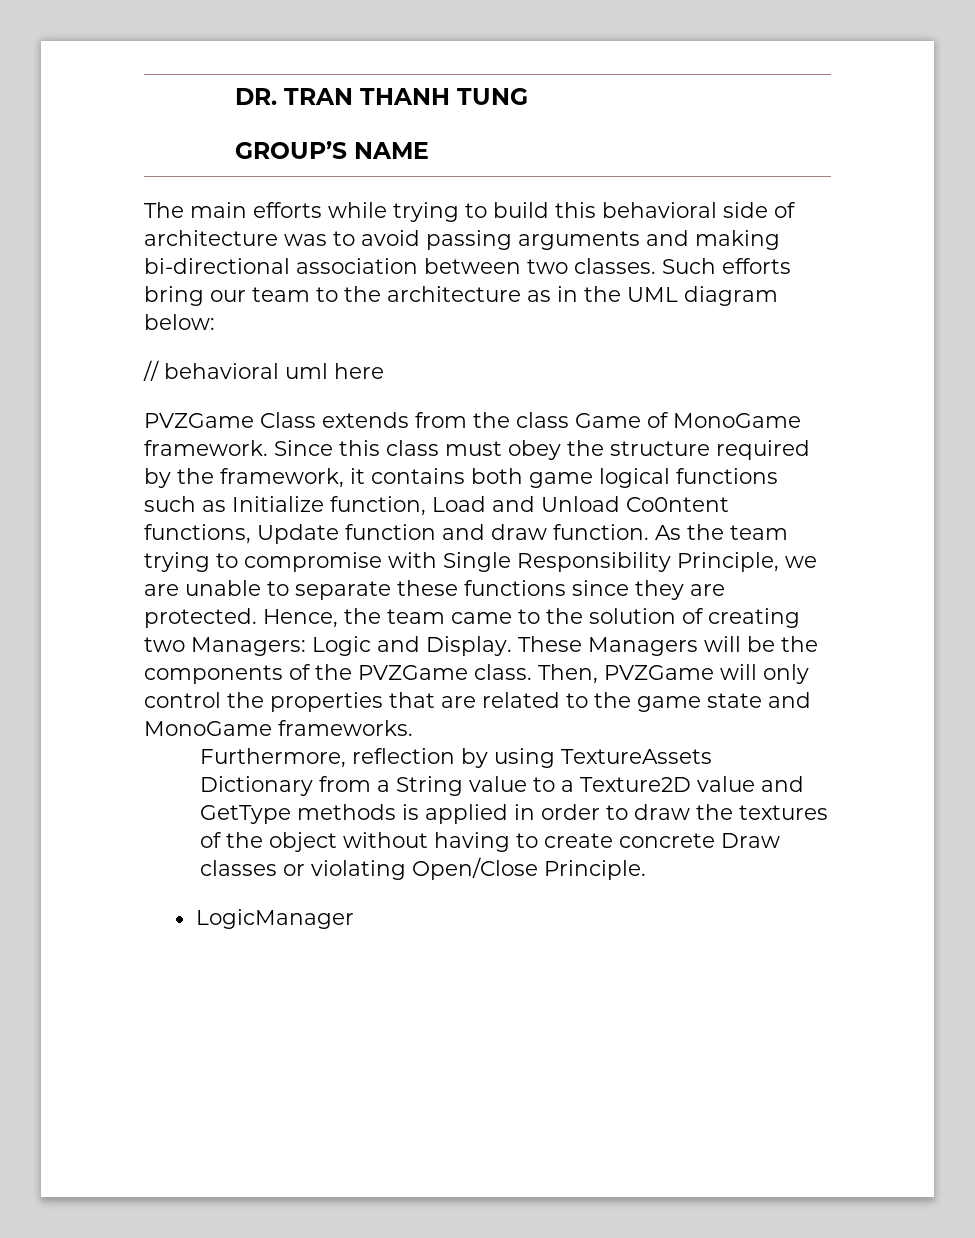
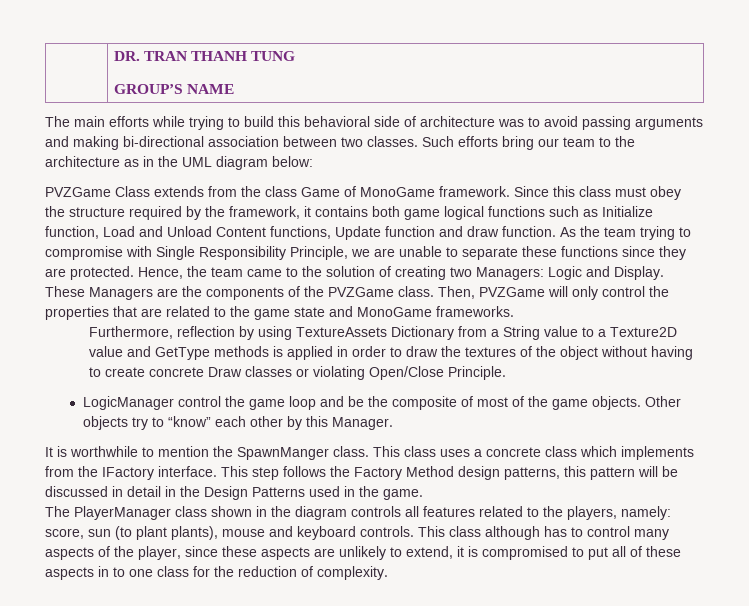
- // behavioral uml here
- Since this class must obey the structure required by the framework, it contains both game logical functions such as Initialize function, Load and Unload Co0ntent functions, Update function and draw function.
+ Since this class must obey the structure required by the framework, it contains both game logical functions such as Initialize function, Load and Unload Content functions, Update function and draw function.
- These Managers will be the components of the PVZGame class.
+ These Managers are the components of the PVZGame class.
- LogicManager
+ LogicManager control the game loop and be the composite of most of the game objects. Other objects try to “know” each other by this Manager.
+ It is worthwhile to mention the SpawnManger class. This class uses a concrete class which implements from the IFactory interface. This step follows the Factory Method design patterns, this pattern will be discussed in detail in the Design Patterns used in the game.
+ The PlayerManager class shown in the diagram controls all features related to the players, namely: score, sun (to plant plants), mouse and keyboard controls. This class although has to control many aspects of the player, since these aspects are unlikely to extend, it is compromised to put all of these aspects in to one class for the reduction of complexity.

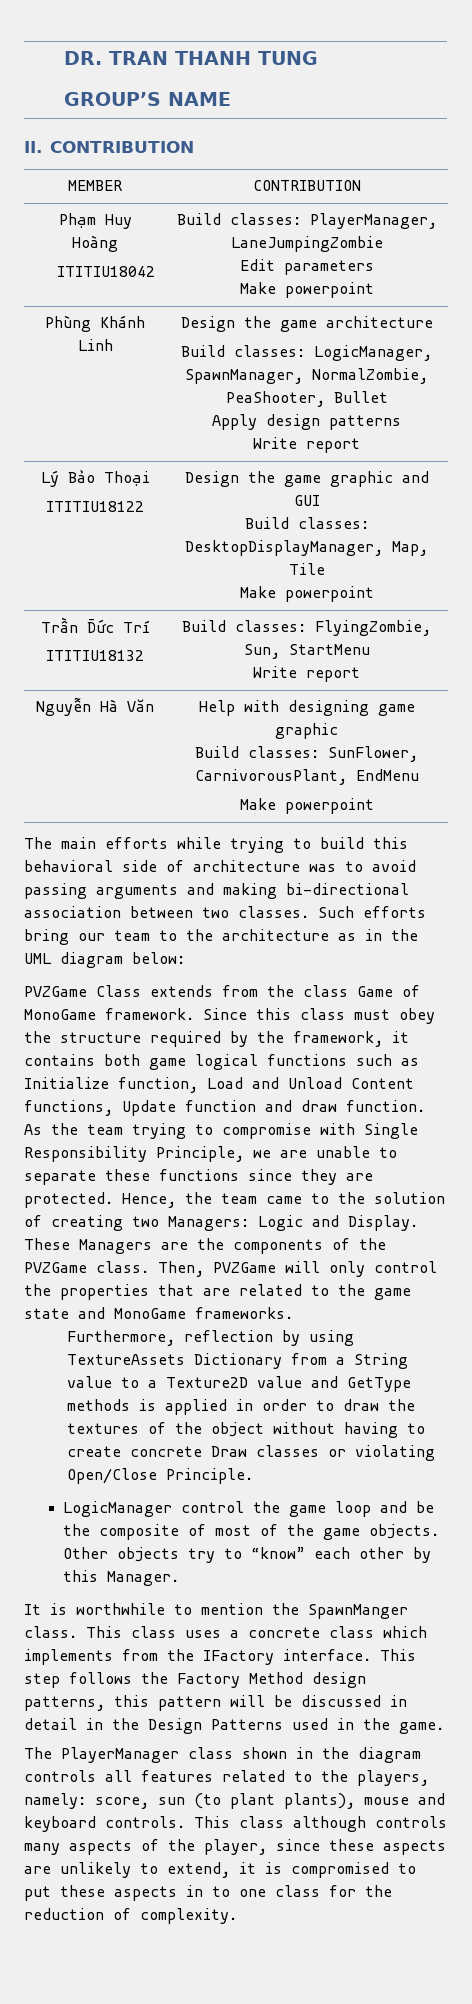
+ II. CONTRIBUTION
+ MEMBER | CONTRIBUTION
+ Phạm Huy Hoàng
+ ITITIU18042 | Build classes: PlayerManager, LaneJumpingZombie
+ Edit parameters
+ Make powerpoint
+ Phùng Khánh Linh | Design the game architecture
+ Build classes: LogicManager, SpawnManager, NormalZombie, PeaShooter, Bullet
+ Apply design patterns
+ Write report
+ Lý Bảo Thoại
+ ITITIU18122 | Design the game graphic and GUI
+ Build classes: DesktopDisplayManager, Map, Tile
+ Make powerpoint
+ Trần Đức Trí
+ ITITIU18132 | Build classes: FlyingZombie, Sun, StartMenu
+ Write report
+ Nguyễn Hà Văn | Help with designing game graphic
+ Build classes: SunFlower, CarnivorousPlant, EndMenu
+ Make powerpoint
- This class although has to control many aspects of the player, since these aspects are unlikely to extend, it is compromised to put all of these aspects in to one class for the reduction of complexity.
+ This class although controls many aspects of the player, since these aspects are unlikely to extend, it is compromised to put these aspects in to one class for the reduction of complexity.

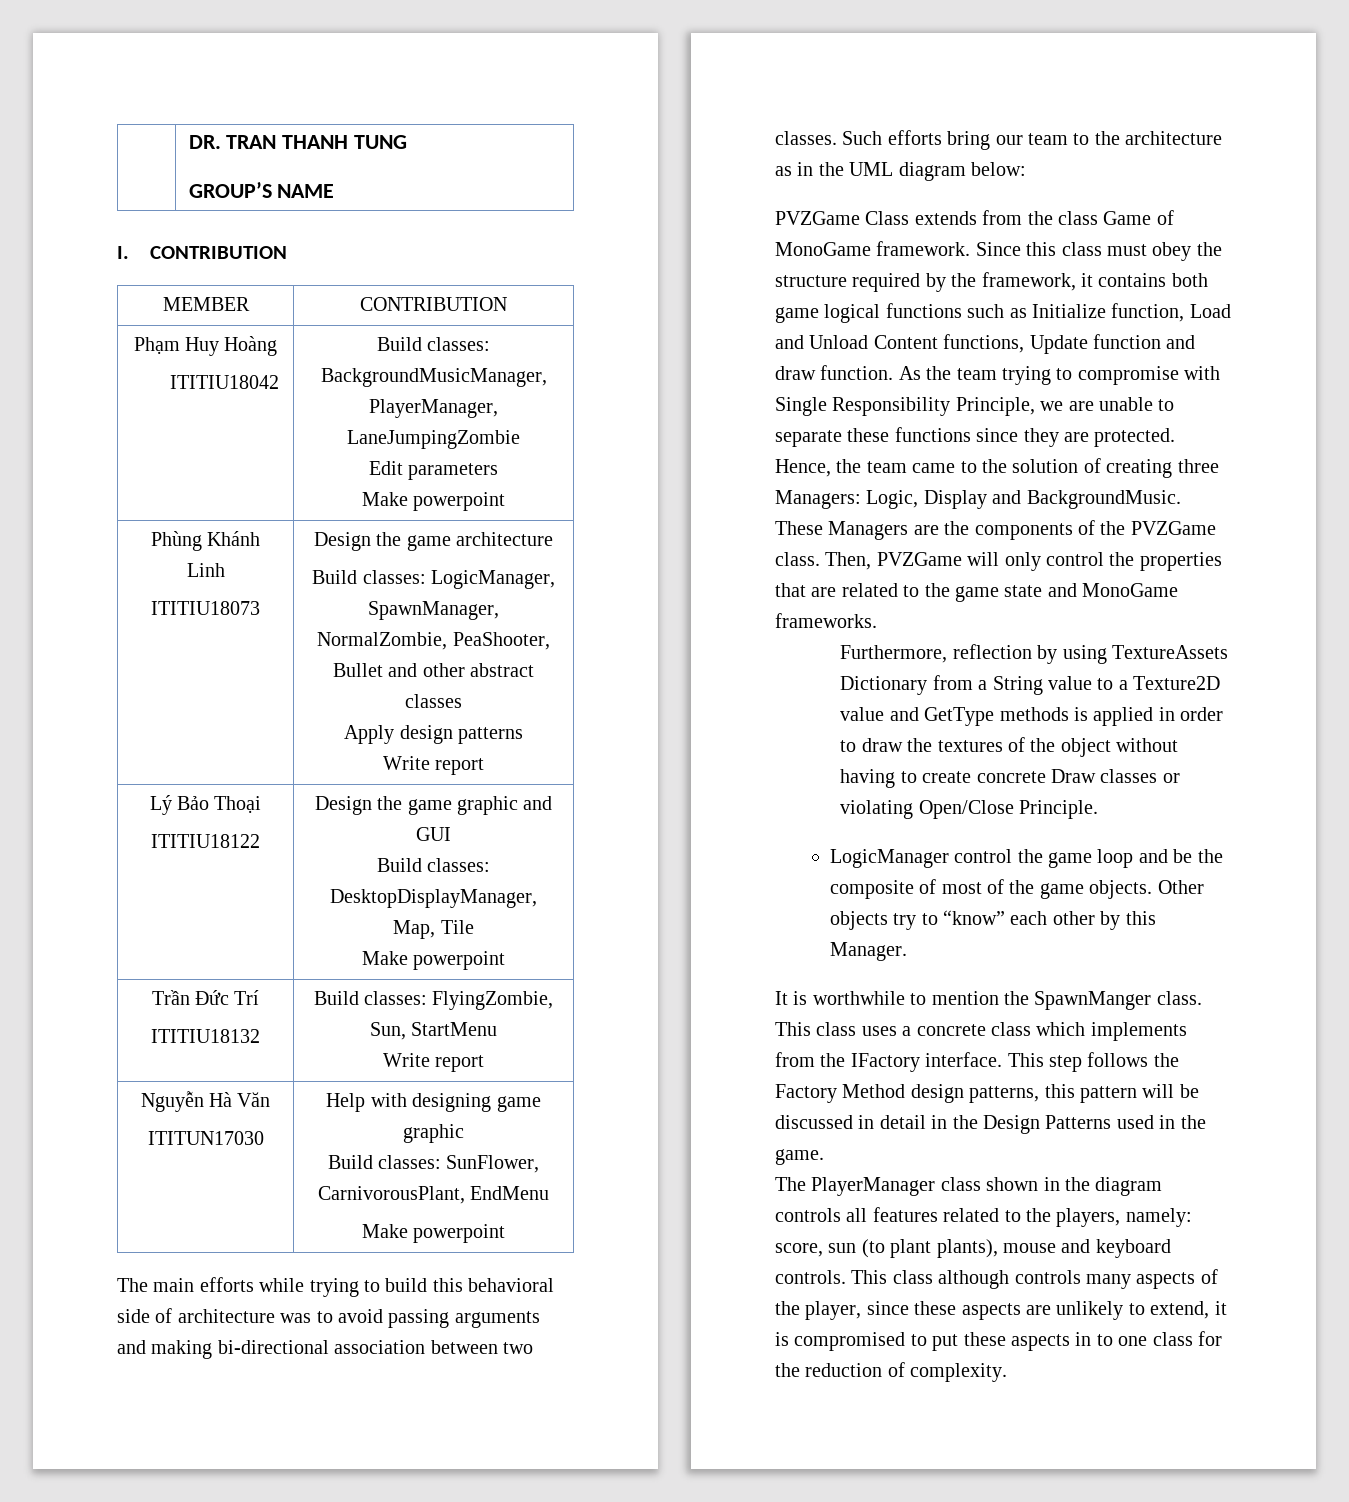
- II. CONTRIBUTION
+ I. CONTRIBUTION
  Phạm Huy Hoàng
- ITITIU18042 | Build classes: PlayerManager, LaneJumpingZombie
+ ITITIU18042 | Build classes: BackgroundMusicManager, PlayerManager, LaneJumpingZombie
- Phùng Khánh Linh | Design the game architecture
- Build classes: LogicManager, SpawnManager, NormalZombie, PeaShooter, Bullet
+ Phùng Khánh Linh
+ ITITIU18073 | Design the game architecture
+ Build classes: LogicManager, SpawnManager, NormalZombie, PeaShooter, Bullet and other abstract classes
- Nguyễn Hà Văn | Help with designing game graphic
+ Nguyễn Hà Văn
+ ITITUN17030 | Help with designing game graphic
- Hence, the team came to the solution of creating two Managers: Logic and Display.
+ Hence, the team came to the solution of creating three Managers: Logic, Display and BackgroundMusic.

